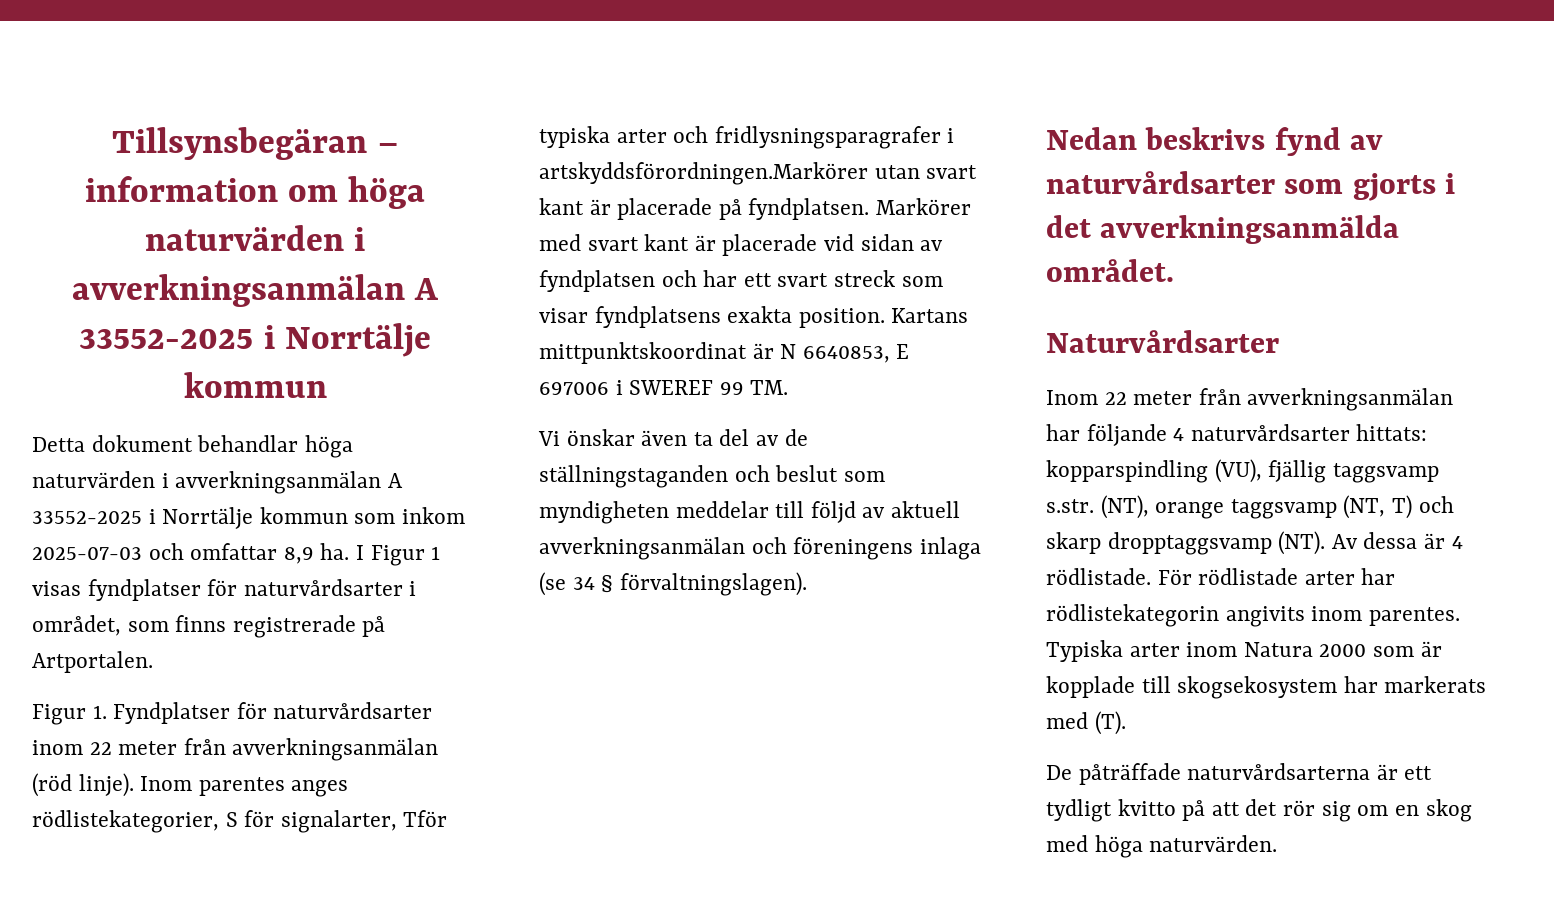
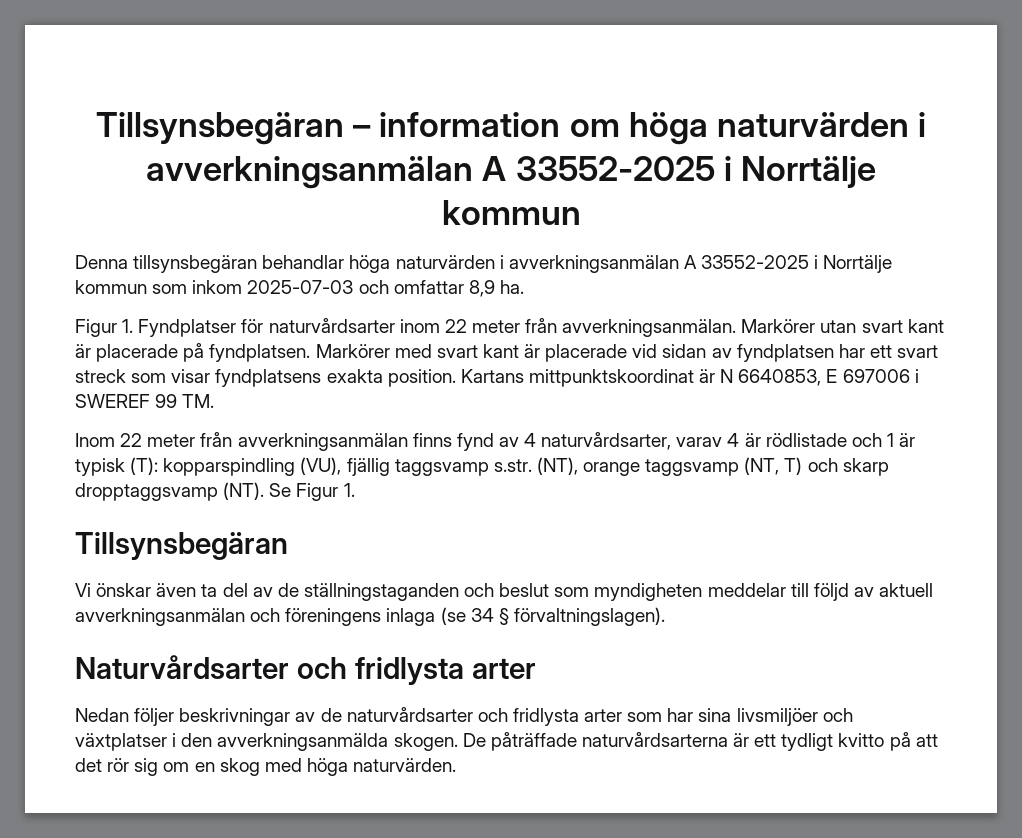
- Detta dokument behandlar höga naturvärden i avverkningsanmälan A 33552-2025 i Norrtälje kommun som inkom 2025-07-03 och omfattar 8,9 ha. I Figur 1 visas fyndplatser för naturvårdsarter i området, som finns registrerade på Artportalen.
+ Denna tillsynsbegäran behandlar höga naturvärden i avverkningsanmälan A 33552-2025 i Norrtälje kommun som inkom 2025-07-03 och omfattar 8,9 ha.
- Figur 1. Fyndplatser för naturvårdsarter inom 22 meter från avverkningsanmälan (röd linje). Inom parentes anges rödlistekategorier, S för signalarter, Tför typiska arter och fridlysningsparagrafer i artskyddsförordningen.Markörer utan svart kant är placerade på fyndplatsen.
+ Figur 1. Fyndplatser för naturvårdsarter inom 22 meter från avverkningsanmälan. Markörer utan svart kant är placerade på fyndplatsen.
- Markörer med svart kant är placerade vid sidan av fyndplatsen och har ett svart streck som visar fyndplatsens exakta position.
+ Markörer med svart kant är placerade vid sidan av fyndplatsen har ett svart streck som visar fyndplatsens exakta position.
+ Inom 22 meter från avverkningsanmälan finns fynd av 4 naturvårdsarter, varav 4 är rödlistade och 1 är typisk (T): kopparspindling (VU), fjällig taggsvamp s.str. (NT), orange taggsvamp (NT, T) och skarp dropptaggsvamp (NT). Se Figur 1.
+ Tillsynsbegäran
- Nedan beskrivs fynd av naturvårdsarter som gjorts i det avverkningsanmälda området.
- Naturvårdsarter
- Inom 22 meter från avverkningsanmälan har följande 4 naturvårdsarter hittats: kopparspindling (VU), fjällig taggsvamp s.str. (NT), orange taggsvamp (NT, T) och skarp dropptaggsvamp (NT). Av dessa är 4 rödlistade. För rödlistade arter har rödlistekategorin angivits inom parentes. Typiska arter inom Natura 2000 som är kopplade till skogsekosystem har markerats med (T).
- De påträffade naturvårdsarterna är ett tydligt kvitto på att det rör sig om en skog med höga naturvärden.
+ Naturvårdsarter och fridlysta arter
+ Nedan följer beskrivningar av de naturvårdsarter och fridlysta arter som har sina livsmiljöer och växtplatser i den avverkningsanmälda skogen. De påträffade naturvårdsarterna är ett tydligt kvitto på att det rör sig om en skog med höga naturvärden.

